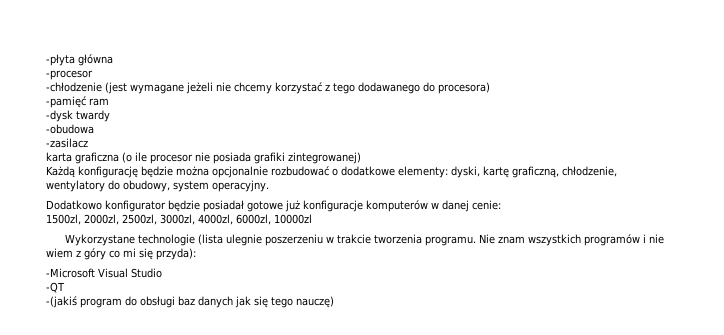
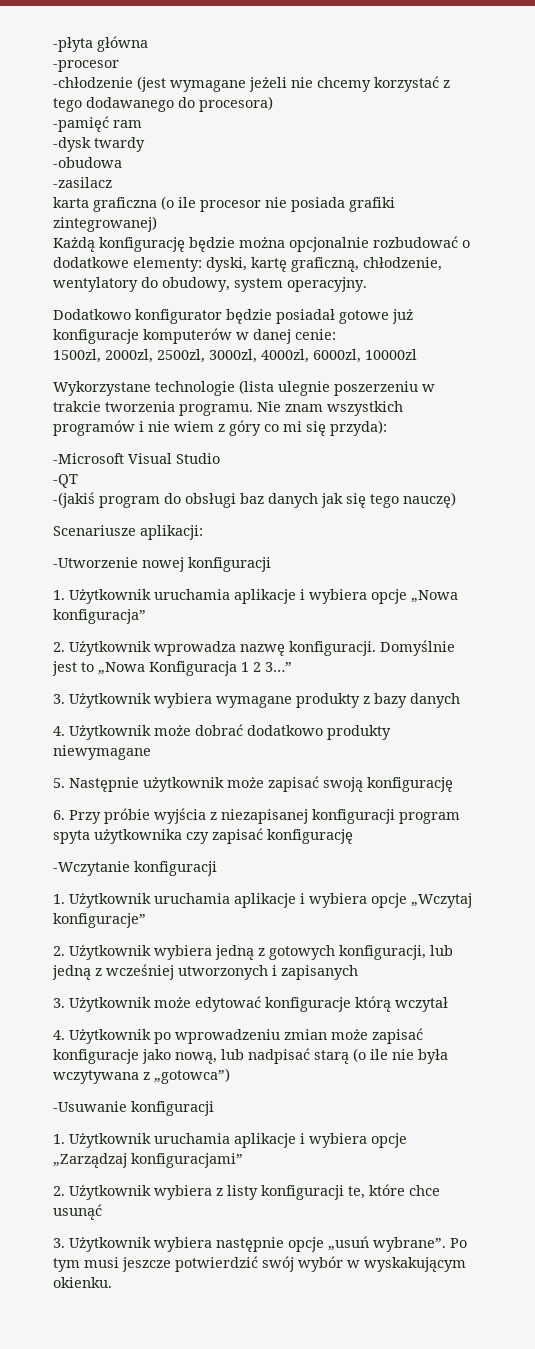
+ Scenariusze aplikacji:
+ -Utworzenie nowej konfiguracji
+ 1. Użytkownik uruchamia aplikacje i wybiera opcje „Nowa konfiguracja”
+ 2. Użytkownik wprowadza nazwę konfiguracji. Domyślnie jest to „Nowa Konfiguracja 1 2 3…”
+ 3. Użytkownik wybiera wymagane produkty z bazy danych
+ 4. Użytkownik może dobrać dodatkowo produkty niewymagane
+ 5. Następnie użytkownik może zapisać swoją konfigurację
+ 6. Przy próbie wyjścia z niezapisanej konfiguracji program spyta użytkownika czy zapisać konfigurację
+ -Wczytanie konfiguracji
+ 1. Użytkownik uruchamia aplikacje i wybiera opcje „Wczytaj konfiguracje”
+ 2. Użytkownik wybiera jedną z gotowych konfiguracji, lub jedną z wcześniej utworzonych i zapisanych
+ 3. Użytkownik może edytować konfiguracje którą wczytał
+ 4. Użytkownik po wprowadzeniu zmian może zapisać konfiguracje jako nową, lub nadpisać starą (o ile nie była wczytywana z „gotowca”)
+ -Usuwanie konfiguracji
+ 1. Użytkownik uruchamia aplikacje i wybiera opcje „Zarządzaj konfiguracjami”
+ 2. Użytkownik wybiera z listy konfiguracji te, które chce usunąć
+ 3. Użytkownik wybiera następnie opcje „usuń wybrane”. Po tym musi jeszcze potwierdzić swój wybór w wyskakującym okienku.

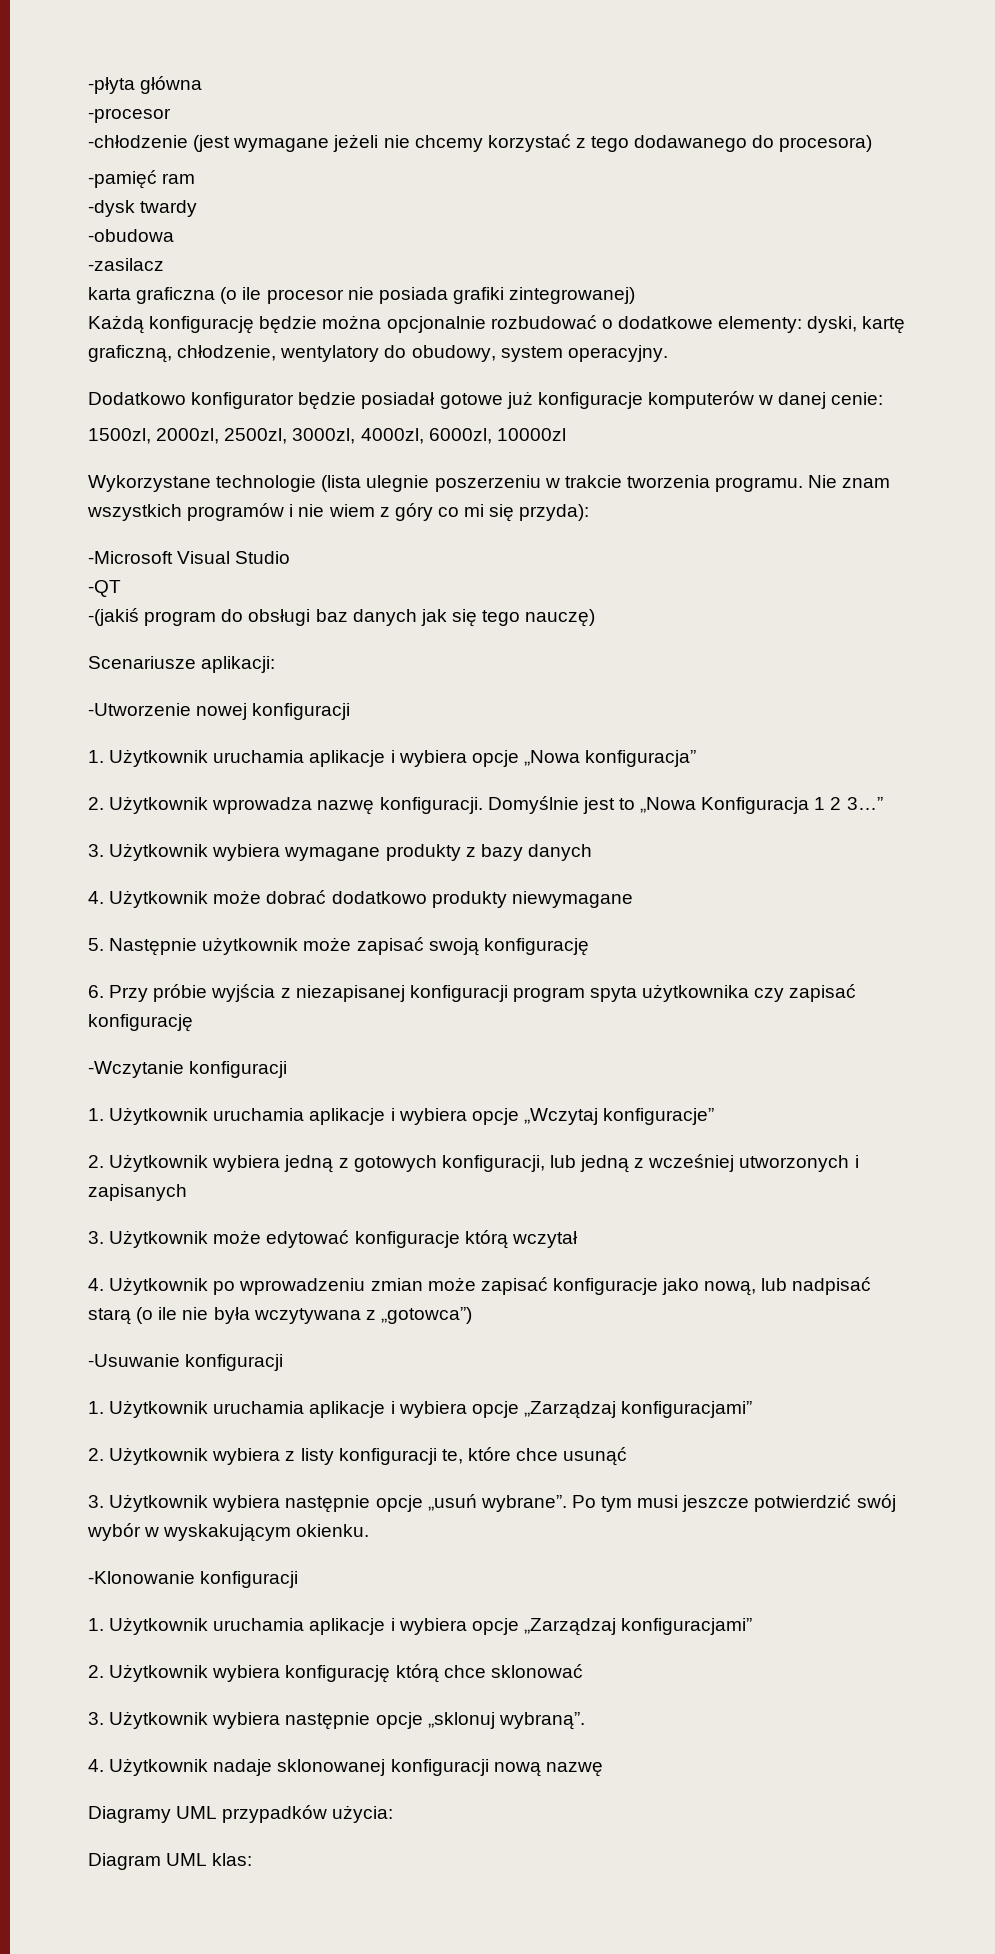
+ -Klonowanie konfiguracji
+ 1. Użytkownik uruchamia aplikacje i wybiera opcje „Zarządzaj konfiguracjami”
+ 2. Użytkownik wybiera konfigurację którą chce sklonować
+ 3. Użytkownik wybiera następnie opcje „sklonuj wybraną”.
+ 4. Użytkownik nadaje sklonowanej konfiguracji nową nazwę
+ Diagramy UML przypadków użycia:
+ Diagram UML klas:

